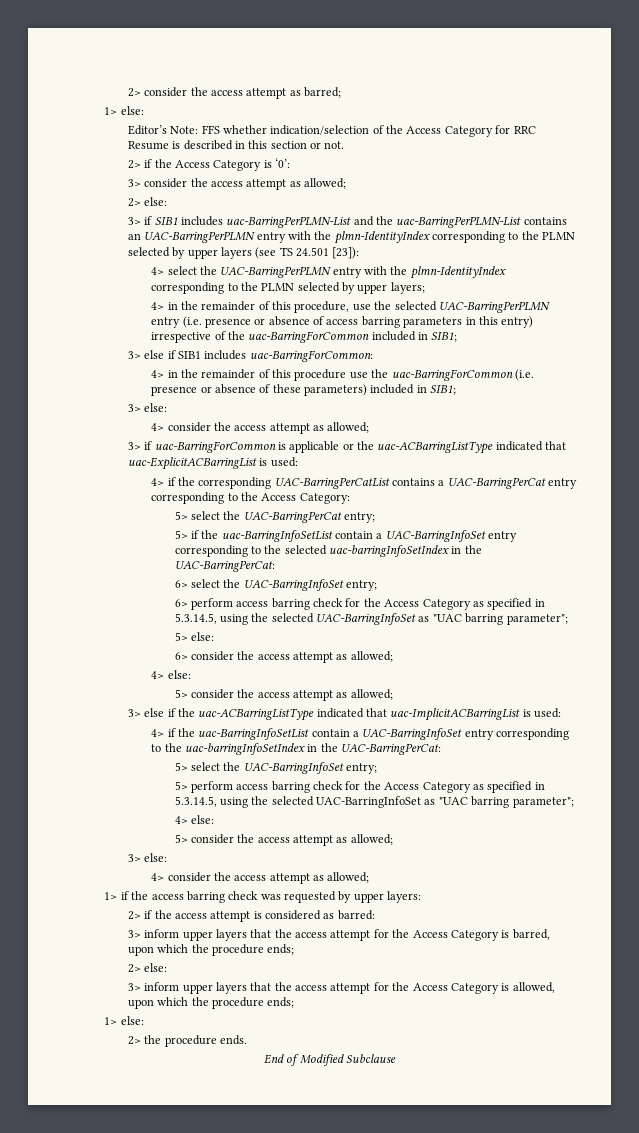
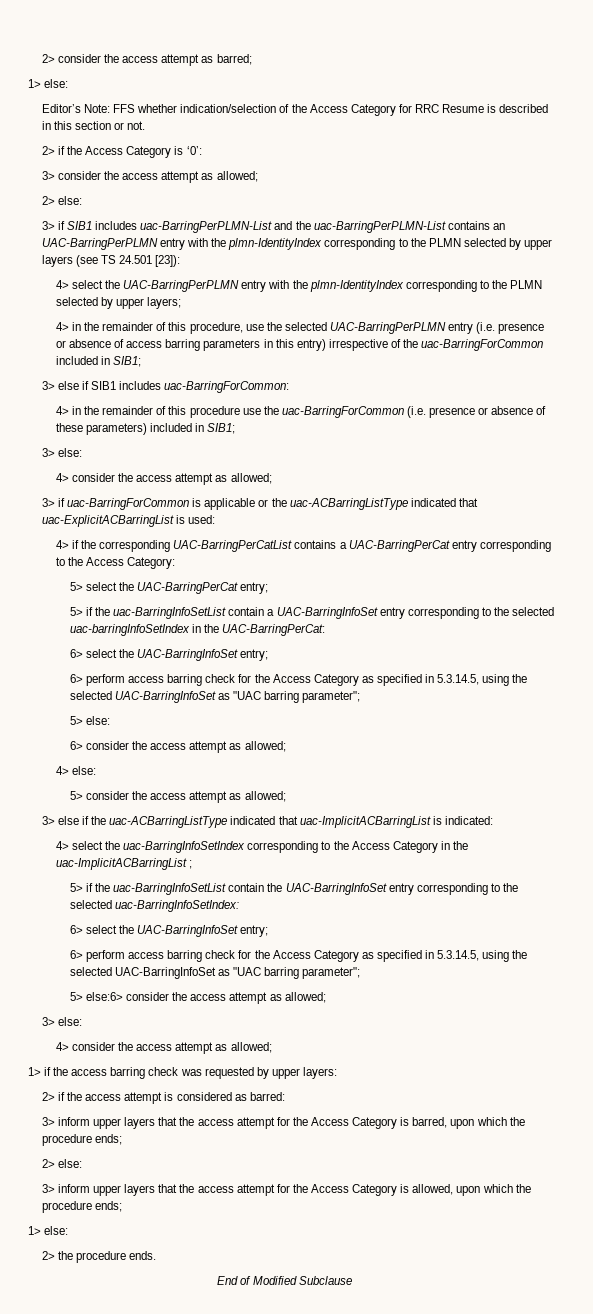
- 3> else if the uac-ACBarringListType indicated that uac-ImplicitACBarringList is used:
- 4> if the uac-BarringInfoSetList contain a UAC-BarringInfoSet entry corresponding to the uac-barringInfoSetIndex in the UAC-BarringPerCat:
- 5> select the UAC-BarringInfoSet entry;
- 5> perform access barring check for the Access Category as specified in 5.3.14.5, using the selected UAC-BarringInfoSet as "UAC barring parameter";
- 4> else:
- 5> consider the access attempt as allowed;
+ 3> else if the uac-ACBarringListType indicated that uac-ImplicitACBarringList is indicated:
+ 4> select the uac-BarringInfoSetIndex corresponding to the Access Category in the uac-ImplicitACBarringList ;
+ 5> if the uac-BarringInfoSetList contain the UAC-BarringInfoSet entry corresponding to the selected uac-BarringInfoSetIndex:
+ 6> select the UAC-BarringInfoSet entry;
+ 6> perform access barring check for the Access Category as specified in 5.3.14.5, using the selected UAC-BarringInfoSet as "UAC barring parameter";
+ 5> else:6> consider the access attempt as allowed;

